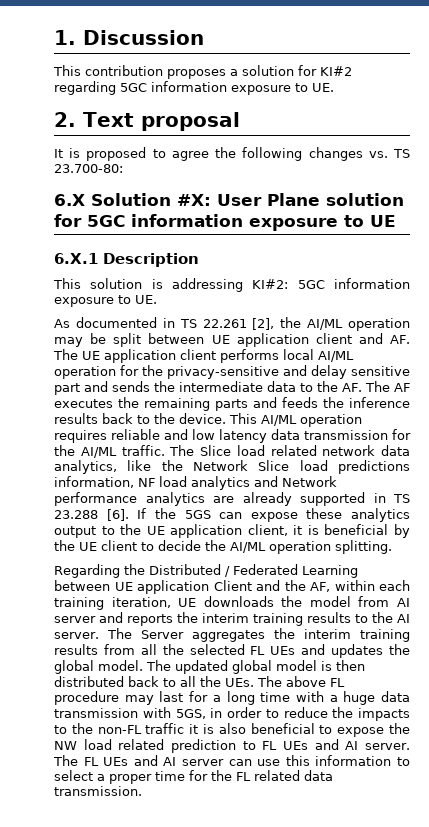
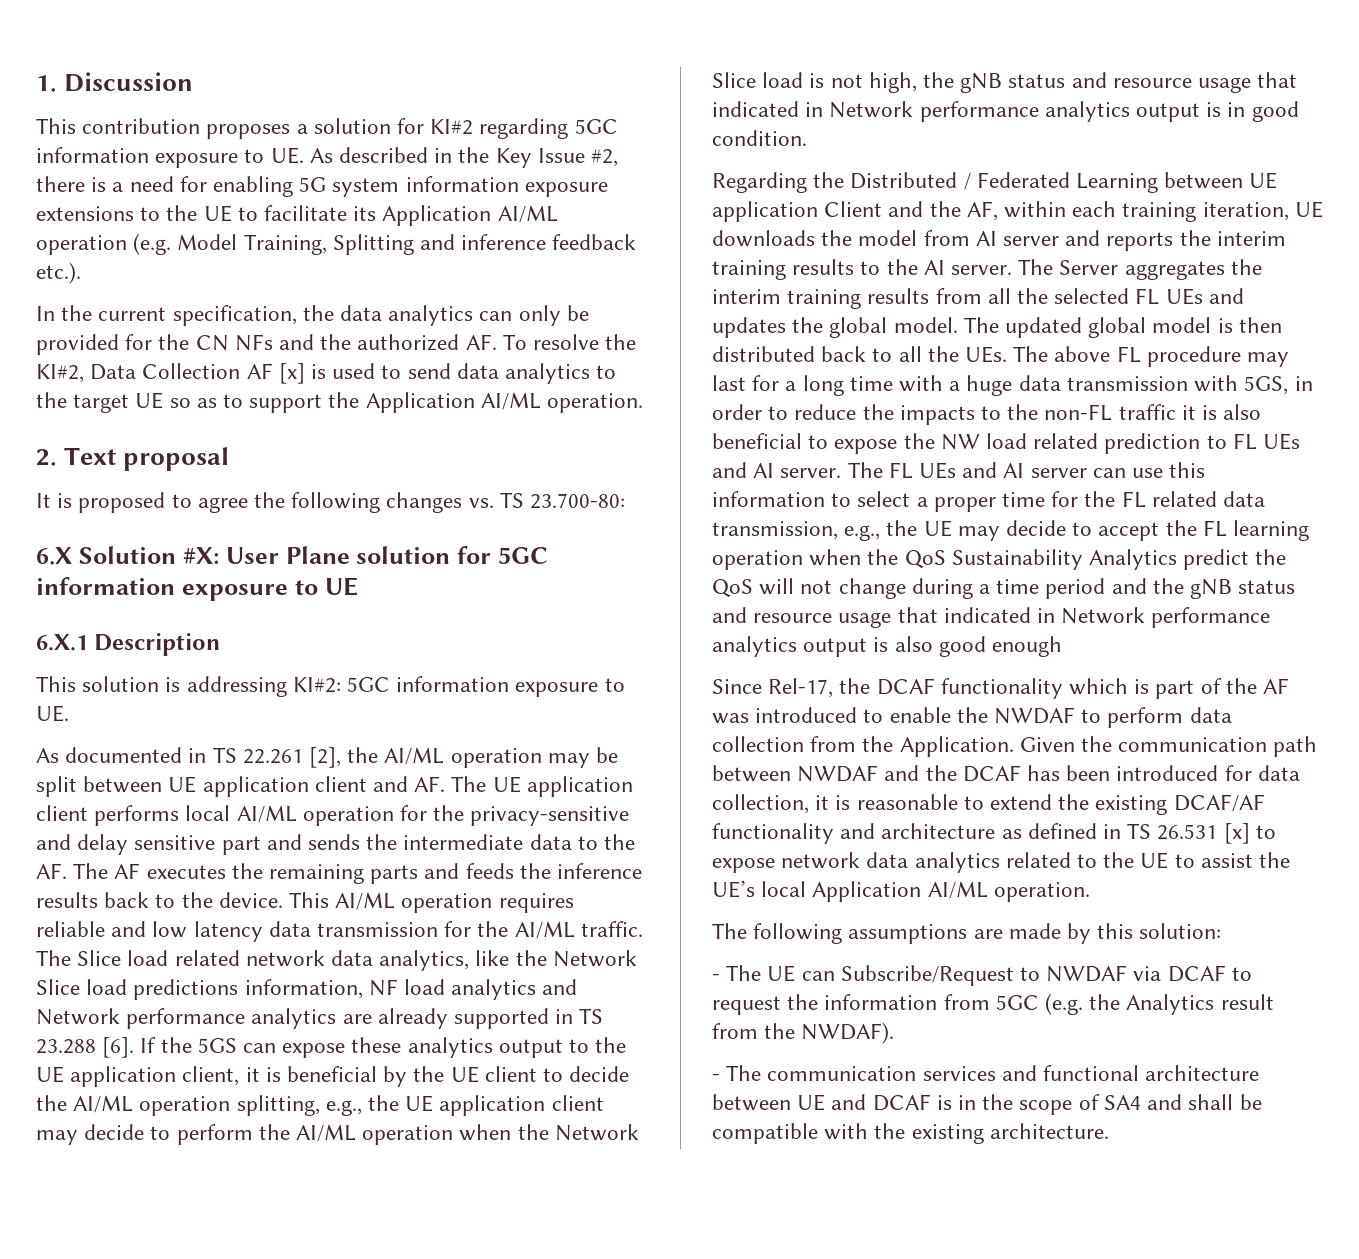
- This contribution proposes a solution for KI#2 regarding 5GC information exposure to UE.
+ This contribution proposes a solution for KI#2 regarding 5GC information exposure to UE. As described in the Key Issue #2, there is a need for enabling 5G system information exposure extensions to the UE to facilitate its Application AI/ML operation (e.g. Model Training, Splitting and inference feedback etc.).
+ In the current specification, the data analytics can only be provided for the CN NFs and the authorized AF. To resolve the KI#2, Data Collection AF [x] is used to send data analytics to the target UE so as to support the Application AI/ML operation.
- If the 5GS can expose these analytics output to the UE application client, it is beneficial by the UE client to decide the AI/ML operation splitting.
+ If the 5GS can expose these analytics output to the UE application client, it is beneficial by the UE client to decide the AI/ML operation splitting, e.g., the UE application client may decide to perform the AI/ML operation when the Network Slice load is not high, the gNB status and resource usage that indicated in Network performance analytics output is in good condition.
- The FL UEs and AI server can use this information to select a proper time for the FL related data transmission.
+ The FL UEs and AI server can use this information to select a proper time for the FL related data transmission, e.g., the UE may decide to accept the FL learning operation when the QoS Sustainability Analytics predict the QoS will not change during a time period and the gNB status and resource usage that indicated in Network performance analytics output is also good enough
+ Since Rel-17, the DCAF functionality which is part of the AF was introduced to enable the NWDAF to perform data collection from the Application. Given the communication path between NWDAF and the DCAF has been introduced for data collection, it is reasonable to extend the existing DCAF/AF functionality and architecture as defined in TS 26.531 [x] to expose network data analytics related to the UE to assist the UE’s local Application AI/ML operation.
+ The following assumptions are made by this solution:
+ - The UE can Subscribe/Request to NWDAF via DCAF to request the information from 5GC (e.g. the Analytics result from the NWDAF).
+ - The communication services and functional architecture between UE and DCAF is in the scope of SA4 and shall be compatible with the existing architecture.

